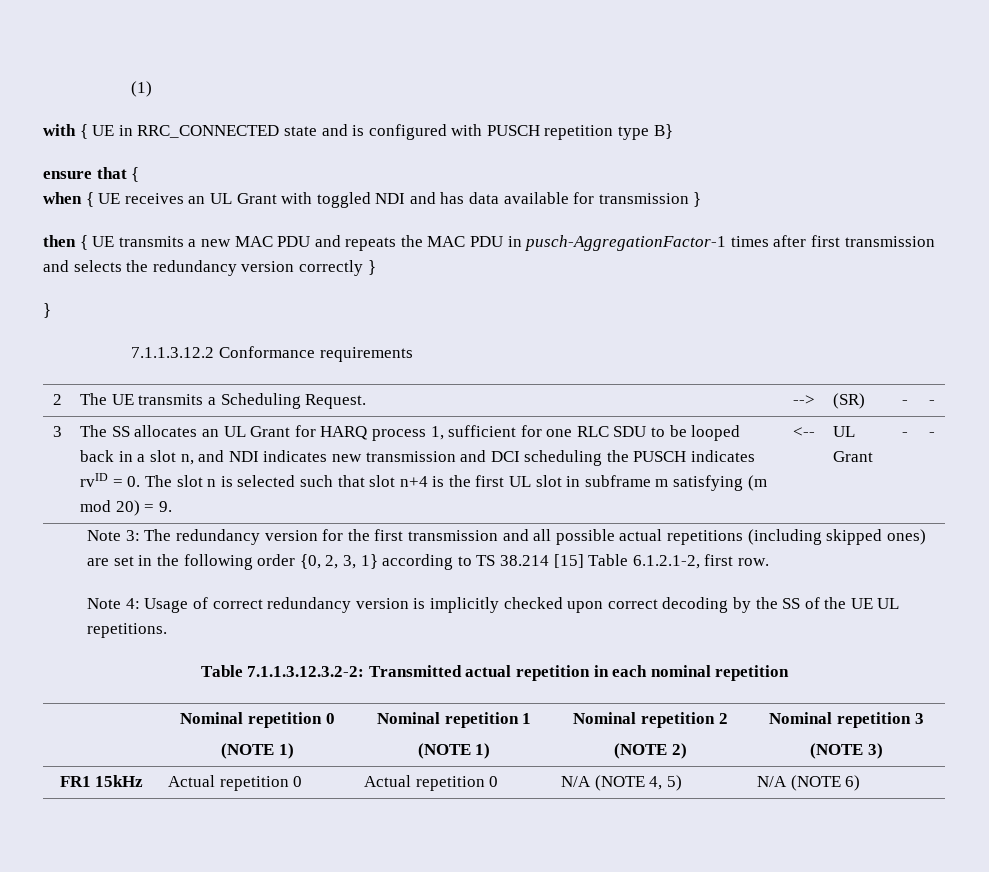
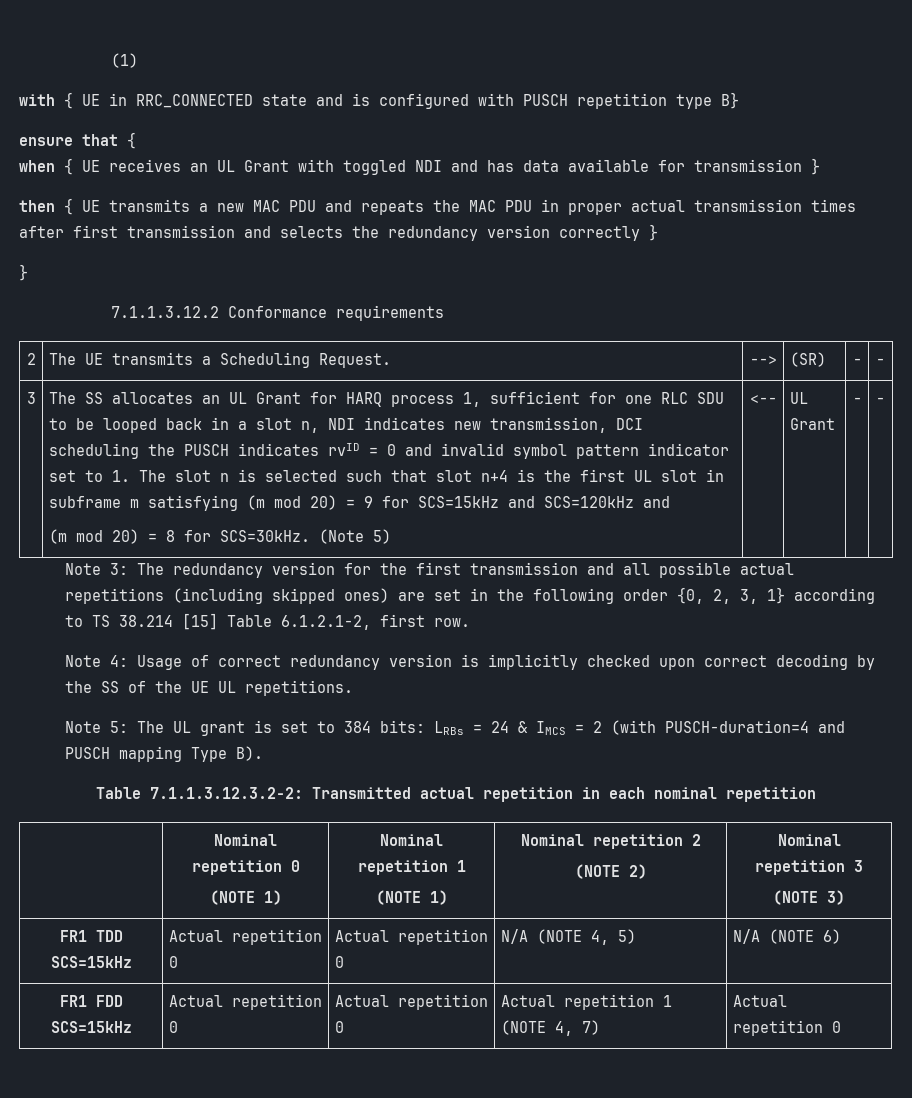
- then { UE transmits a new MAC PDU and repeats the MAC PDU in pusch-AggregationFactor-1 times after first transmission and selects the redundancy version correctly }
+ then { UE transmits a new MAC PDU and repeats the MAC PDU in proper actual transmission times after first transmission and selects the redundancy version correctly }
- The SS allocates an UL Grant for HARQ process 1, sufficient for one RLC SDU to be looped back in a slot n, and NDI indicates new transmission and DCI scheduling the PUSCH indicates rvID = 0. The slot n is selected such that slot n+4 is the first UL slot in subframe m satisfying (m mod 20) = 9.
+ The SS allocates an UL Grant for HARQ process 1, sufficient for one RLC SDU to be looped back in a slot n, NDI indicates new transmission, DCI scheduling the PUSCH indicates rvID = 0 and invalid symbol pattern indicator set to 1. The slot n is selected such that slot n+4 is the first UL slot in subframe m satisfying (m mod 20) = 9 for SCS=15kHz and SCS=120kHz and
+ (m mod 20) = 8 for SCS=30kHz. (Note 5)
+ Note 5: The UL grant is set to 384 bits: LRBs = 24 & IMCS = 2 (with PUSCH-duration=4 and PUSCH mapping Type B).
- FR1 15kHz | Actual repetition 0 | Actual repetition 0 | N/A (NOTE 4, 5) | N/A (NOTE 6)
+ FR1 TDD SCS=15kHz | Actual repetition 0 | Actual repetition 0 | N/A (NOTE 4, 5) | N/A (NOTE 6)
+ FR1 FDD SCS=15kHz | Actual repetition 0 | Actual repetition 0 | Actual repetition 1 (NOTE 4, 7) | Actual repetition 0

